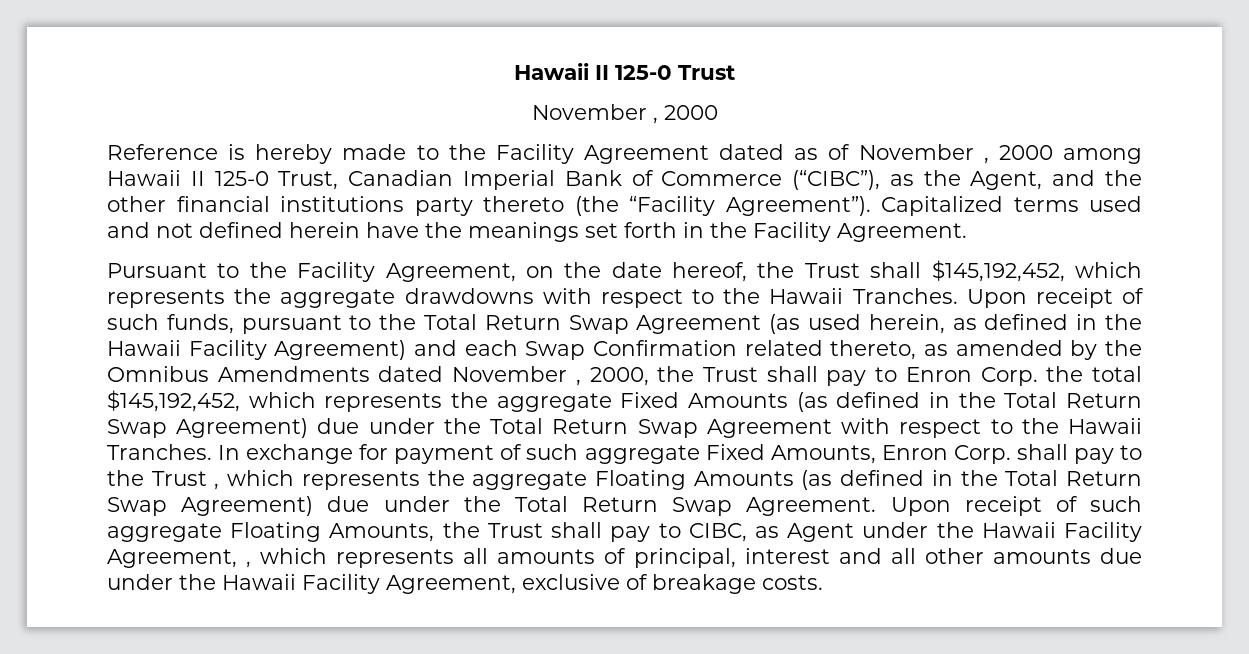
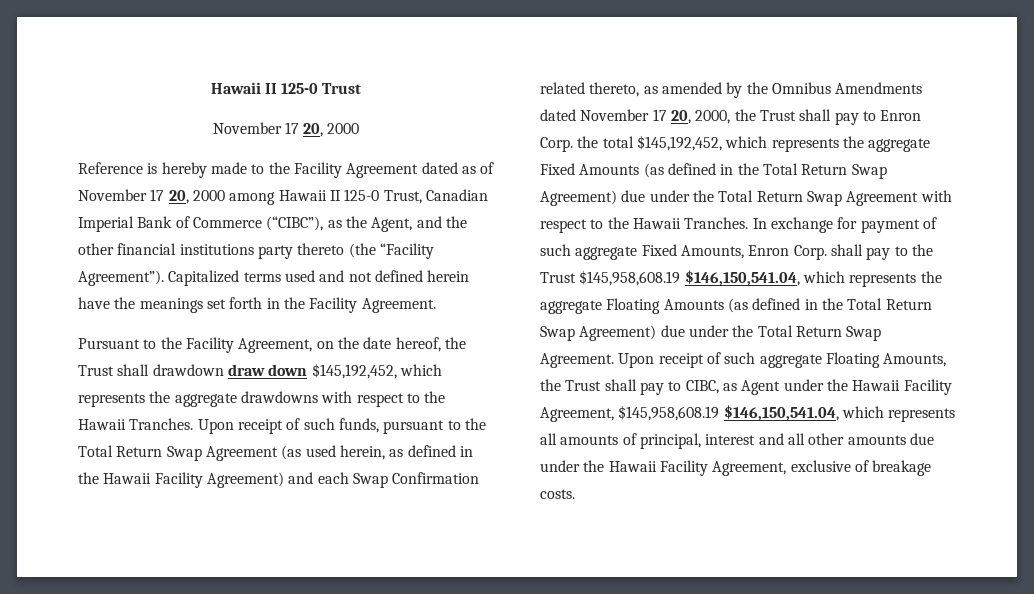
  Hawaii II 125-0 Trust
- November , 2000
+ November 17 20, 2000
- Reference is hereby made to the Facility Agreement dated as of November , 2000 among Hawaii II 125-0 Trust, Canadian Imperial Bank of Commerce (“CIBC”), as the Agent, and the other financial institutions party thereto (the “Facility Agreement”).
+ Reference is hereby made to the Facility Agreement dated as of November 17 20, 2000 among Hawaii II 125-0 Trust, Canadian Imperial Bank of Commerce (“CIBC”), as the Agent, and the other financial institutions party thereto (the “Facility Agreement”).
- Pursuant to the Facility Agreement, on the date hereof, the Trust shall $145,192,452, which represents the aggregate drawdowns with respect to the Hawaii Tranches.
+ Pursuant to the Facility Agreement, on the date hereof, the Trust shall drawdown draw down $145,192,452, which represents the aggregate drawdowns with respect to the Hawaii Tranches.
- Upon receipt of such funds, pursuant to the Total Return Swap Agreement (as used herein, as defined in the Hawaii Facility Agreement) and each Swap Confirmation related thereto, as amended by the Omnibus Amendments dated November , 2000, the Trust shall pay to Enron Corp. the total $145,192,452, which represents the aggregate Fixed Amounts (as defined in the Total Return Swap Agreement) due under the Total Return Swap Agreement with respect to the Hawaii Tranches.
+ Upon receipt of such funds, pursuant to the Total Return Swap Agreement (as used herein, as defined in the Hawaii Facility Agreement) and each Swap Confirmation related thereto, as amended by the Omnibus Amendments dated November 17 20, 2000, the Trust shall pay to Enron Corp. the total $145,192,452, which represents the aggregate Fixed Amounts (as defined in the Total Return Swap Agreement) due under the Total Return Swap Agreement with respect to the Hawaii Tranches.
- In exchange for payment of such aggregate Fixed Amounts, Enron Corp. shall pay to the Trust , which represents the aggregate Floating Amounts (as defined in the Total Return Swap Agreement) due under the Total Return Swap Agreement.
+ In exchange for payment of such aggregate Fixed Amounts, Enron Corp. shall pay to the Trust $145,958,608.19 $146,150,541.04, which represents the aggregate Floating Amounts (as defined in the Total Return Swap Agreement) due under the Total Return Swap Agreement.
- Upon receipt of such aggregate Floating Amounts, the Trust shall pay to CIBC, as Agent under the Hawaii Facility Agreement, , which represents all amounts of principal, interest and all other amounts due under the Hawaii Facility Agreement, exclusive of breakage costs.
+ Upon receipt of such aggregate Floating Amounts, the Trust shall pay to CIBC, as Agent under the Hawaii Facility Agreement, $145,958,608.19 $146,150,541.04, which represents all amounts of principal, interest and all other amounts due under the Hawaii Facility Agreement, exclusive of breakage costs.

